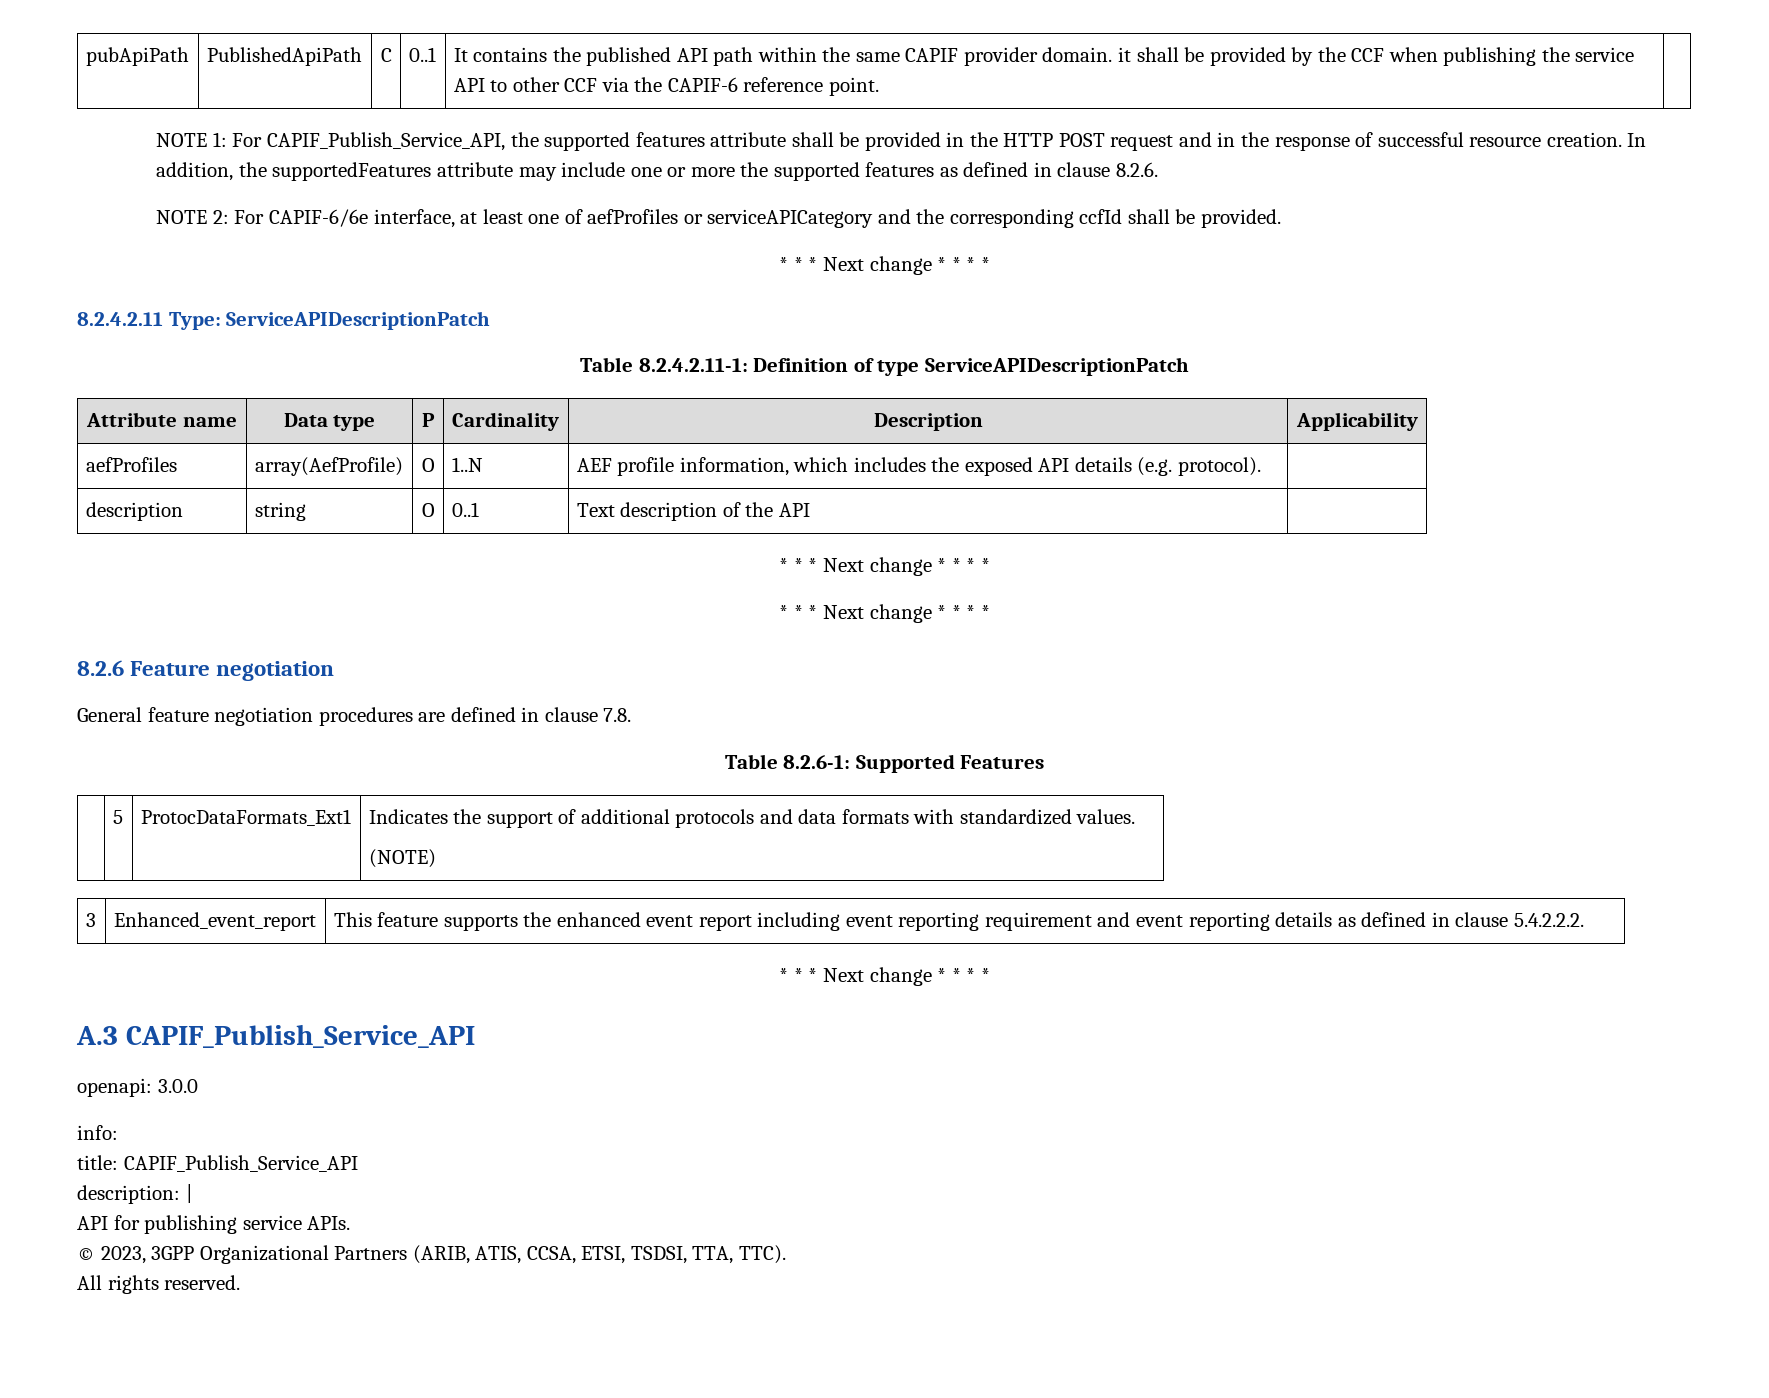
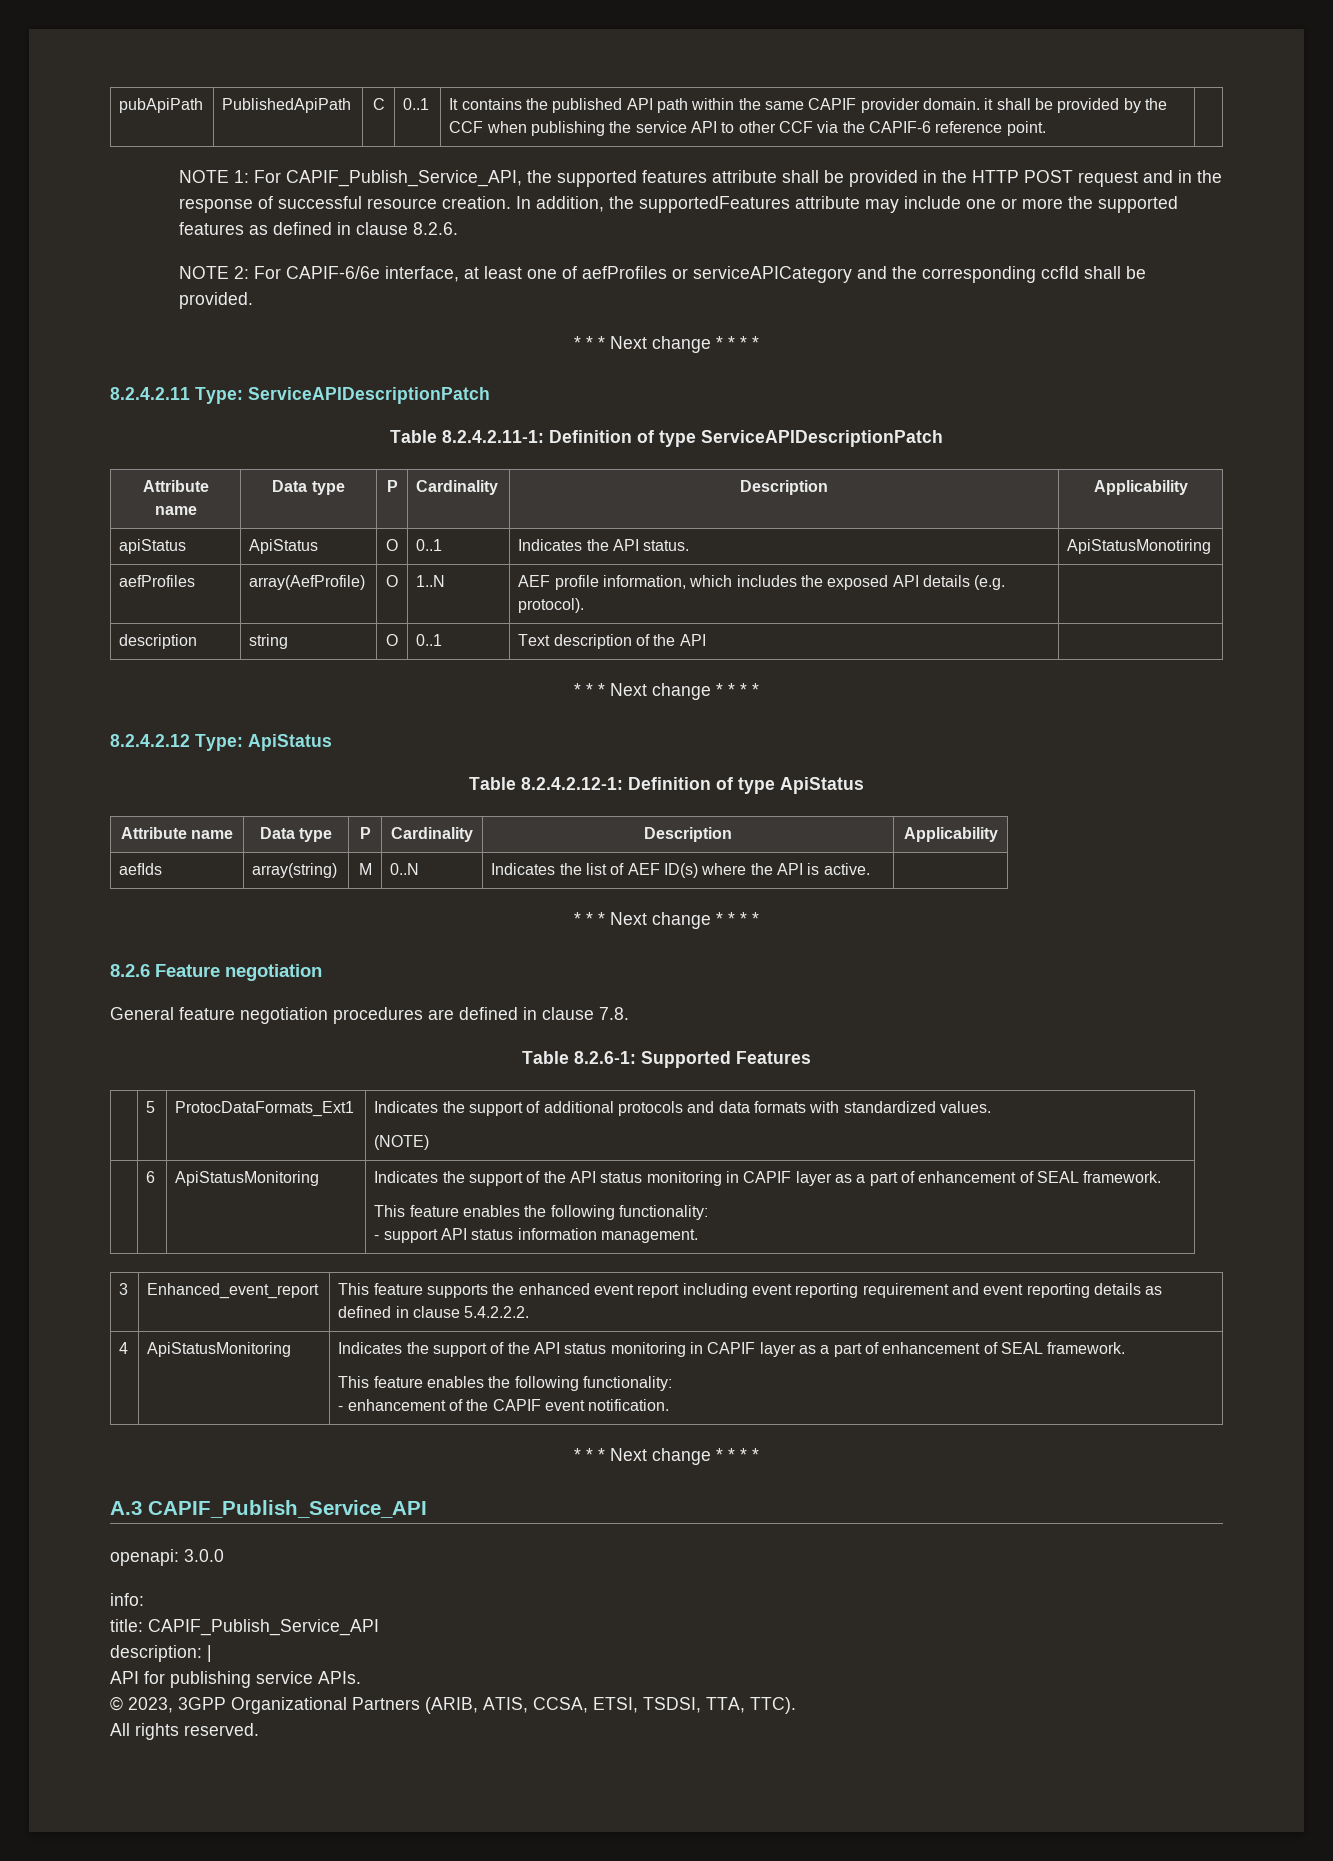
+ apiStatus | ApiStatus | O | 0..1 | Indicates the API status. | ApiStatusMonotiring
+ 8.2.4.2.12 Type: ApiStatus
+ Table 8.2.4.2.12-1: Definition of type ApiStatus
+ Attribute name | Data type | P | Cardinality | Description | Applicability
+ aefIds | array(string) | M | 0..N | Indicates the list of AEF ID(s) where the API is active. |
+ | 6 | ApiStatusMonitoring | Indicates the support of the API status monitoring in CAPIF layer as a part of enhancement of SEAL framework.
+ This feature enables the following functionality:
+ - support API status information management.
+ 4 | ApiStatusMonitoring | Indicates the support of the API status monitoring in CAPIF layer as a part of enhancement of SEAL framework.
+ This feature enables the following functionality:
+ - enhancement of the CAPIF event notification.

